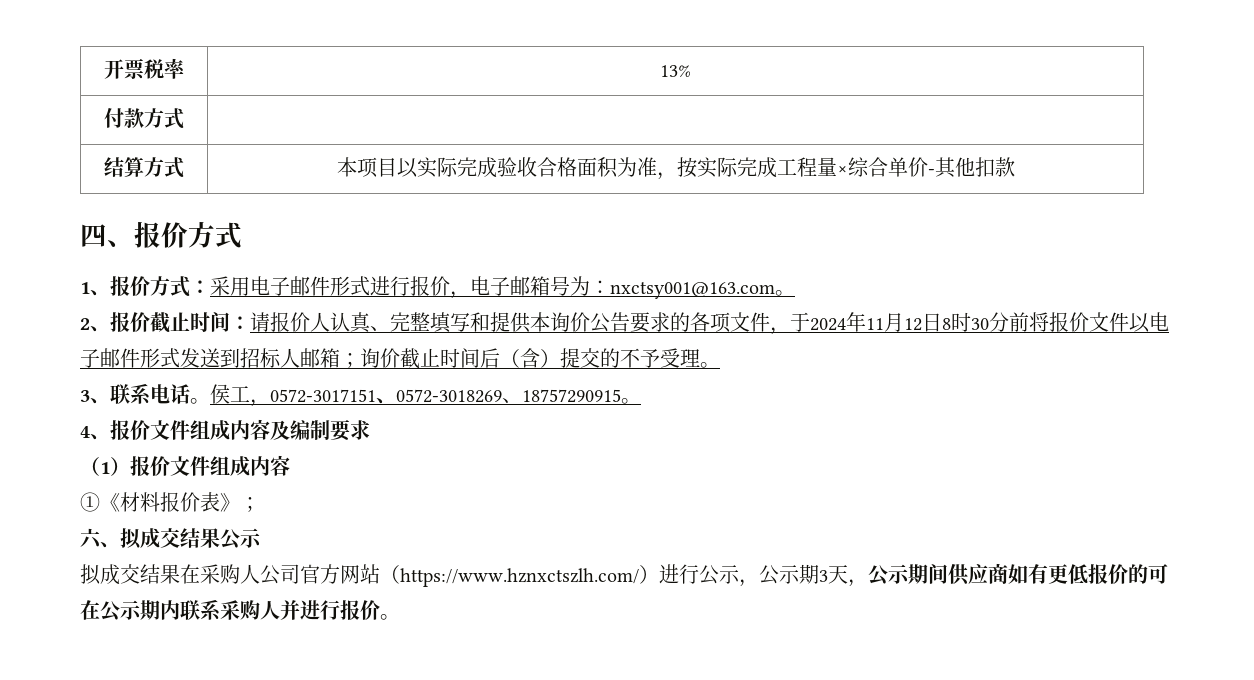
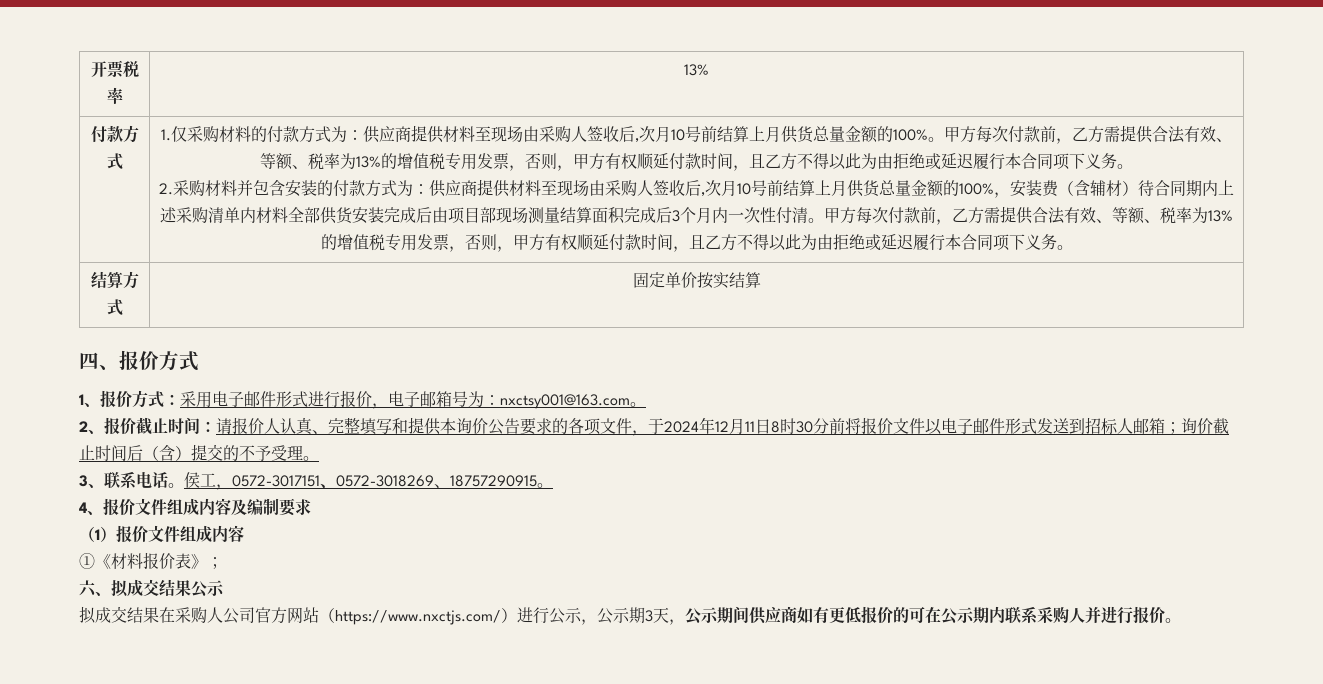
- 结算方式 | 本项目以实际完成验收合格面积为准，按实际完成工程量×综合单价-其他扣款
+ 1.仅采购材料的付款方式为：供应商提供材料至现场由采购人签收后,次月10号前结算上月供货总量金额的100%。甲方每次付款前，乙方需提供合法有效、等额、税率为13%的增值税专用发票，否则，甲方有权顺延付款时间，且乙方不得以此为由拒绝或延迟履行本合同项下义务。
+ 2.采购材料并包含安装的付款方式为：供应商提供材料至现场由采购人签收后,次月10号前结算上月供货总量金额的100%，安装费（含辅材）待合同期内上述采购清单内材料全部供货安装完成后由项目部现场测量结算面积完成后3个月内一次性付清。甲方每次付款前，乙方需提供合法有效、等额、税率为13%的增值税专用发票，否则，甲方有权顺延付款时间，且乙方不得以此为由拒绝或延迟履行本合同项下义务。
+ 结算方式 | 固定单价按实结算
- 2、报价截止时间：请报价人认真、完整填写和提供本询价公告要求的各项文件，于2024年11月12日8时30分前将报价文件以电子邮件形式发送到招标人邮箱；询价截止时间后（含）提交的不予受理。
+ 2、报价截止时间：请报价人认真、完整填写和提供本询价公告要求的各项文件，于2024年12月11日8时30分前将报价文件以电子邮件形式发送到招标人邮箱；询价截止时间后（含）提交的不予受理。
- 拟成交结果在采购人公司官方网站（https://www.hznxctszlh.com/）进行公示，公示期3天，公示期间供应商如有更低报价的可在公示期内联系采购人并进行报价。
+ 拟成交结果在采购人公司官方网站（https://www.nxctjs.com/）进行公示，公示期3天，公示期间供应商如有更低报价的可在公示期内联系采购人并进行报价。

